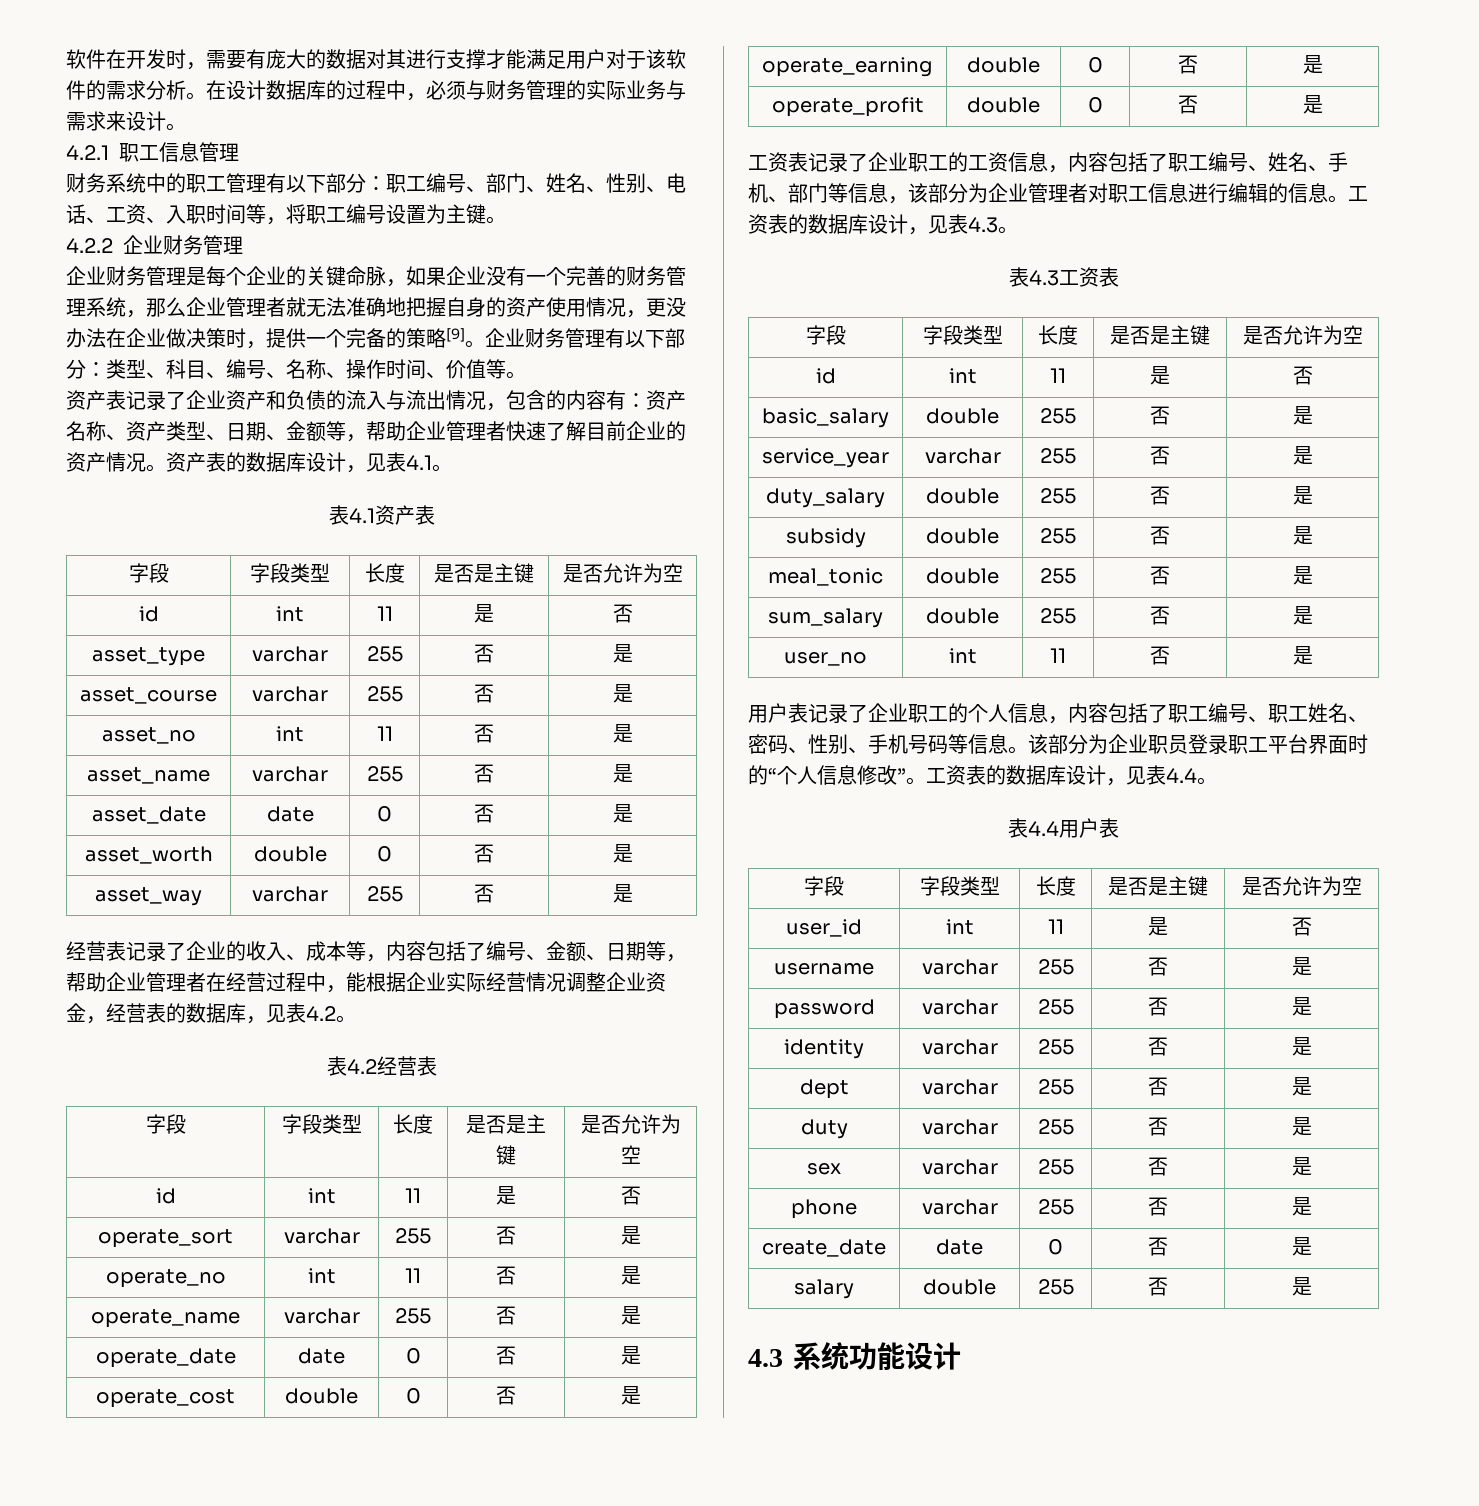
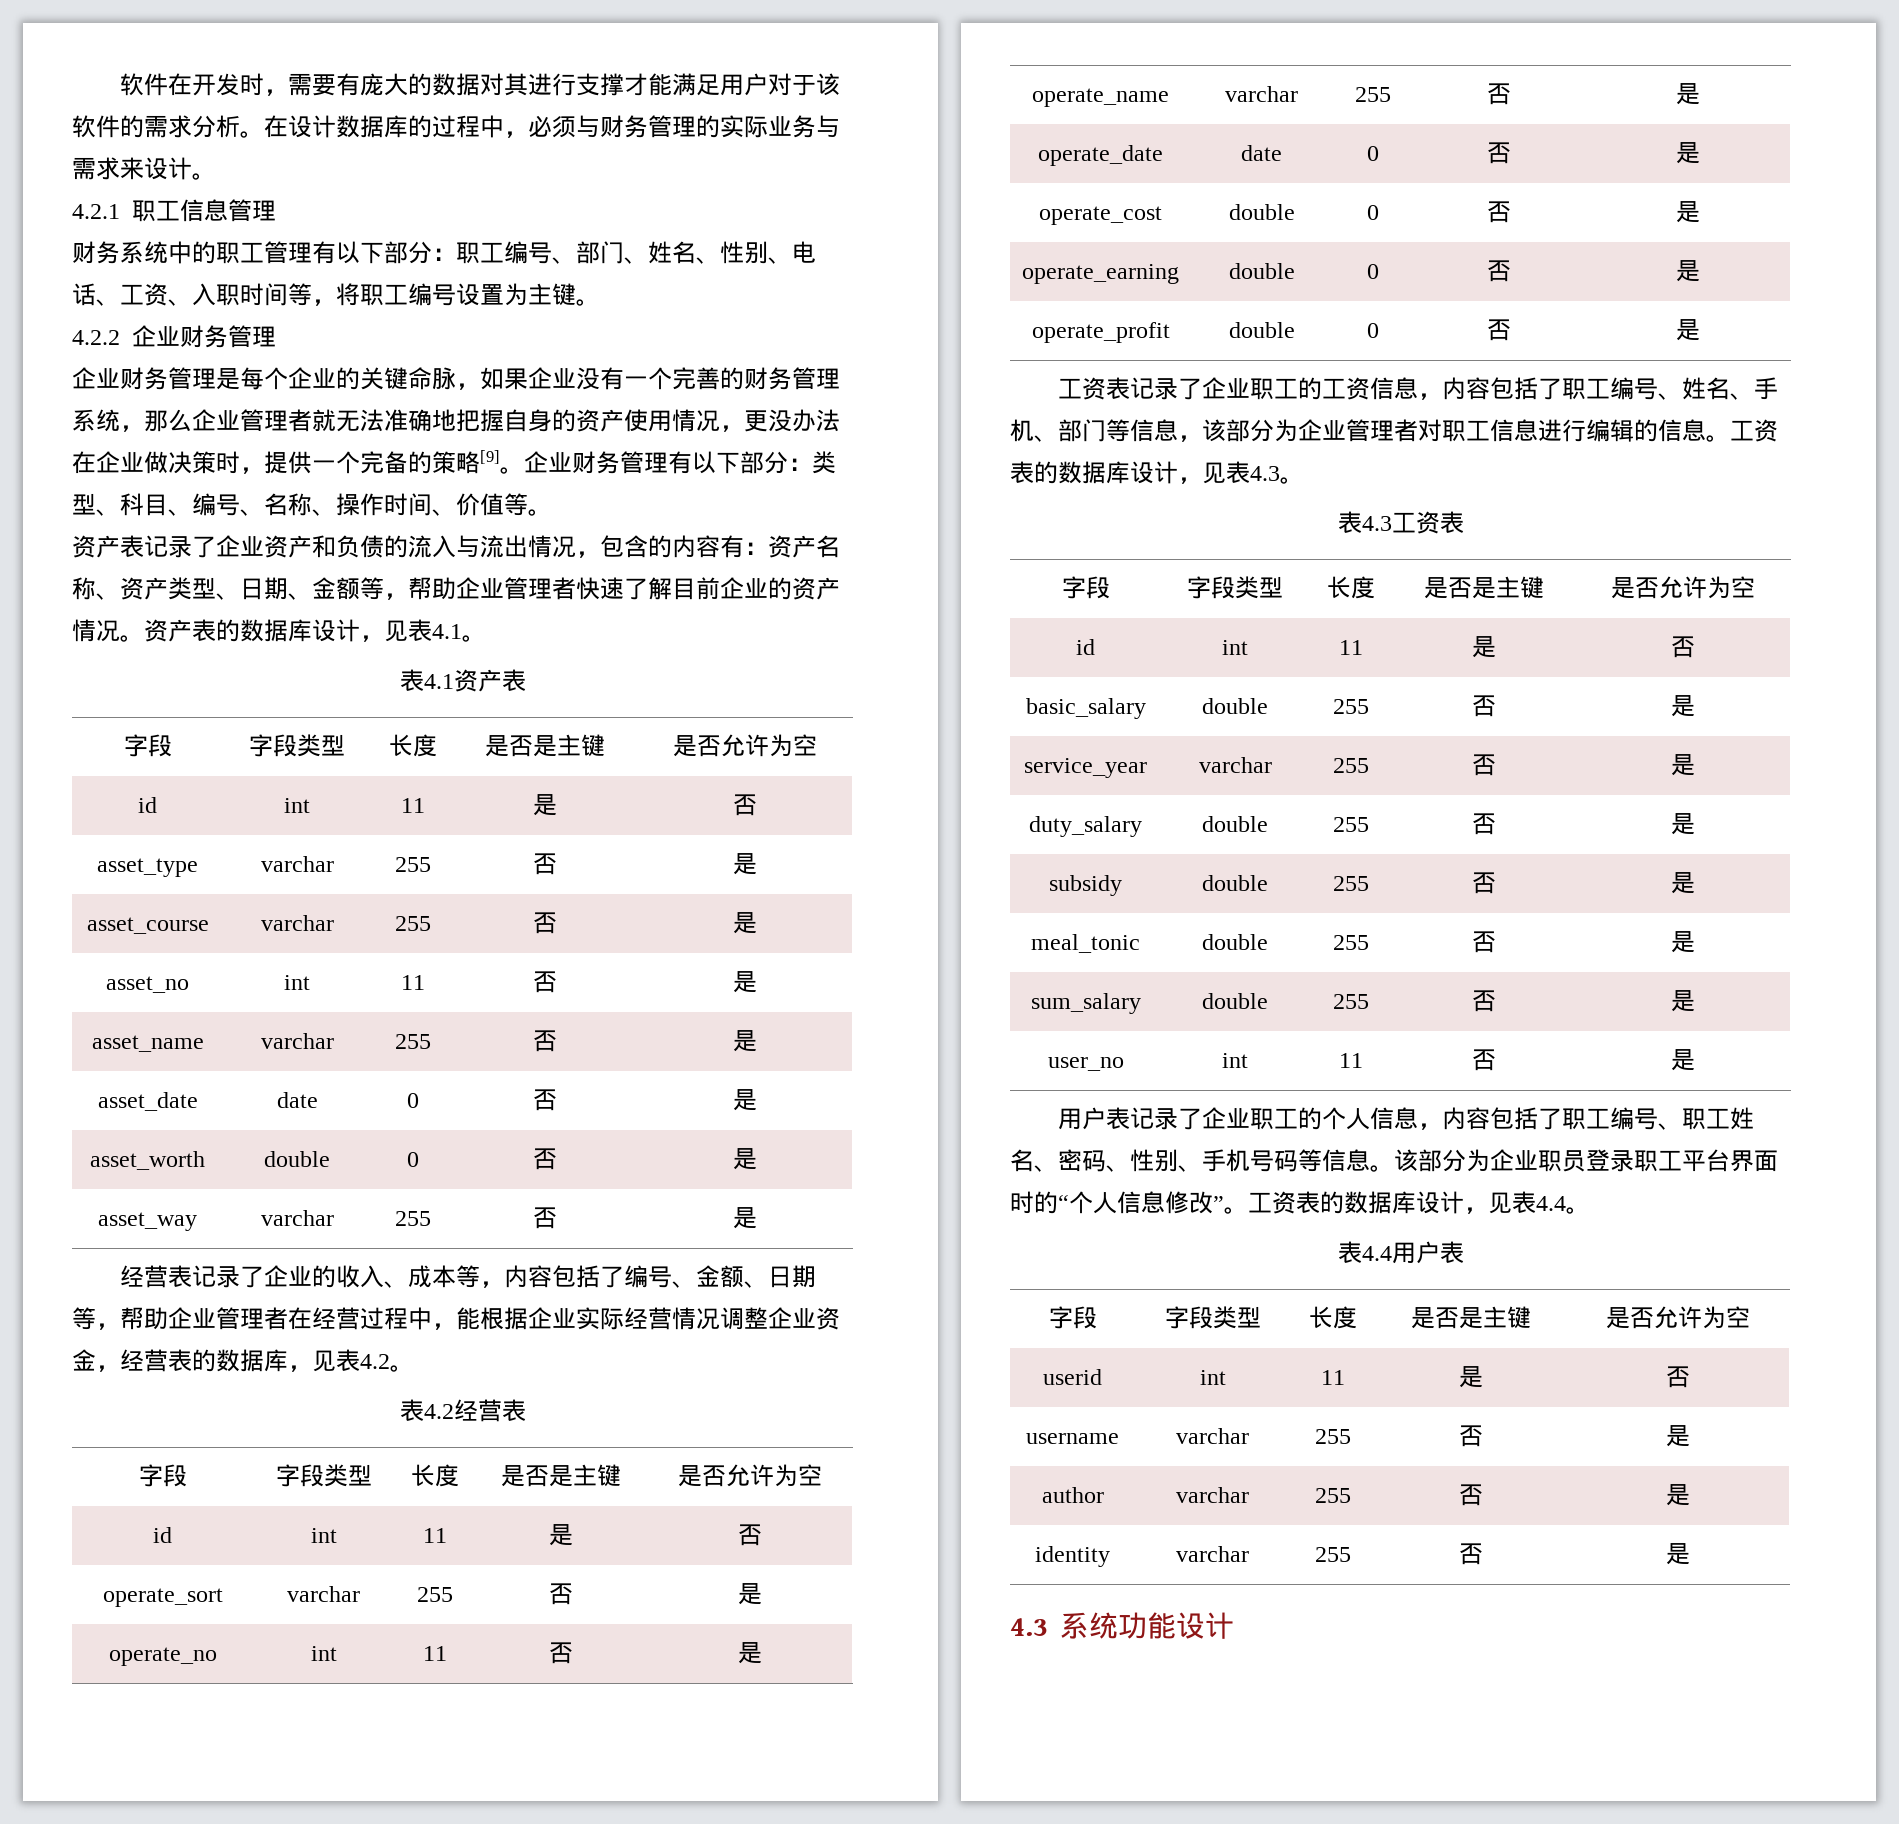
- user_id | int | 11 | 是 | 否
+ userid | int | 11 | 是 | 否
- password | varchar | 255 | 否 | 是
+ author | varchar | 255 | 否 | 是
- dept | varchar | 255 | 否 | 是
- duty | varchar | 255 | 否 | 是
- sex | varchar | 255 | 否 | 是
- phone | varchar | 255 | 否 | 是
- create_date | date | 0 | 否 | 是
- salary | double | 255 | 否 | 是

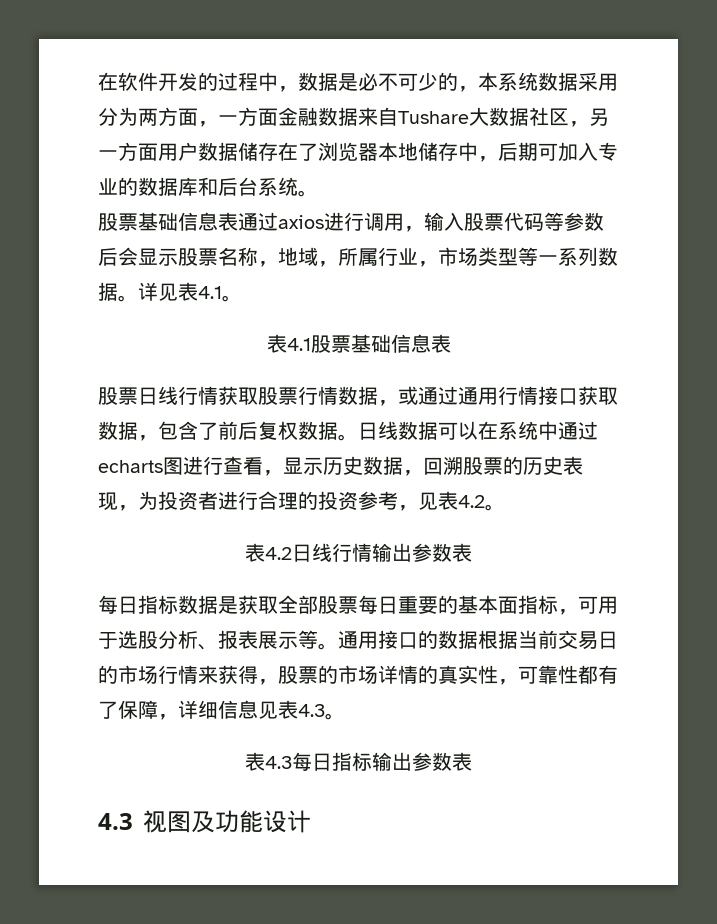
- 软件在开发时，需要有庞大的数据对其进行支撑才能满足用户对于该软件的需求分析。在设计数据库的过程中，必须与财务管理的实际业务与需求来设计。
- 4.2.1职工信息管理
- 财务系统中的职工管理有以下部分：职工编号、部门、姓名、性别、电话、工资、入职时间等，将职工编号设置为主键。
- 4.2.2企业财务管理
- 企业财务管理是每个企业的关键命脉，如果企业没有一个完善的财务管理系统，那么企业管理者就无法准确地把握自身的资产使用情况，更没办法在企业做决策时，提供一个完备的策略[9]。企业财务管理有以下部分：类型、科目、编号、名称、操作时间、价值等。
- 资产表记录了企业资产和负债的流入与流出情况，包含的内容有：资产名称、资产类型、日期、金额等，帮助企业管理者快速了解目前企业的资产情况。资产表的数据库设计，见表4.1。
- 表4.1资产表
- 字段 | 字段类型 | 长度 | 是否是主键 | 是否允许为空
- id | int | 11 | 是 | 否
- asset_type | varchar | 255 | 否 | 是
- asset_course | varchar | 255 | 否 | 是
- asset_no | int | 11 | 否 | 是
- asset_name | varchar | 255 | 否 | 是
- asset_date | date | 0 | 否 | 是
- asset_worth | double | 0 | 否 | 是
- asset_way | varchar | 255 | 否 | 是
- 经营表记录了企业的收入、成本等，内容包括了编号、金额、日期等，帮助企业管理者在经营过程中，能根据企业实际经营情况调整企业资金，经营表的数据库，见表4.2。
+ 在软件开发的过程中，数据是必不可少的，本系统数据采用分为两方面，一方面金融数据来自Tushare大数据社区，另一方面用户数据储存在了浏览器本地储存中，后期可加入专业的数据库和后台系统。
+ 股票基础信息表通过axios进行调用，输入股票代码等参数后会显示股票名称，地域，所属行业，市场类型等一系列数据。详见表4.1。
+ 表4.1股票基础信息表
+ 股票日线行情获取股票行情数据，或通过通用行情接口获取数据，包含了前后复权数据。日线数据可以在系统中通过echarts图进行查看，显示历史数据，回溯股票的历史表现，为投资者进行合理的投资参考，见表4.2。
- 表4.2经营表
- 字段 | 字段类型 | 长度 | 是否是主键 | 是否允许为空
- id | int | 11 | 是 | 否
- operate_sort | varchar | 255 | 否 | 是
- operate_no | int | 11 | 否 | 是
- operate_name | varchar | 255 | 否 | 是
- operate_date | date | 0 | 否 | 是
- operate_cost | double | 0 | 否 | 是
- operate_earning | double | 0 | 否 | 是
- operate_profit | double | 0 | 否 | 是
- 工资表记录了企业职工的工资信息，内容包括了职工编号、姓名、手机、部门等信息，该部分为企业管理者对职工信息进行编辑的信息。工资表的数据库设计，见表4.3。
- 表4.3工资表
- 字段 | 字段类型 | 长度 | 是否是主键 | 是否允许为空
- id | int | 11 | 是 | 否
- basic_salary | double | 255 | 否 | 是
- service_year | varchar | 255 | 否 | 是
- duty_salary | double | 255 | 否 | 是
- subsidy | double | 255 | 否 | 是
- meal_tonic | double | 255 | 否 | 是
- sum_salary | double | 255 | 否 | 是
- user_no | int | 11 | 否 | 是
- 用户表记录了企业职工的个人信息，内容包括了职工编号、职工姓名、密码、性别、手机号码等信息。该部分为企业职员登录职工平台界面时的“个人信息修改”。工资表的数据库设计，见表4.4。
- 表4.4用户表
- 字段 | 字段类型 | 长度 | 是否是主键 | 是否允许为空
- userid | int | 11 | 是 | 否
- username | varchar | 255 | 否 | 是
- author | varchar | 255 | 否 | 是
- identity | varchar | 255 | 否 | 是
- 4.3系统功能设计
+ 表4.2日线行情输出参数表
+ 每日指标数据是获取全部股票每日重要的基本面指标，可用于选股分析、报表展示等。通用接口的数据根据当前交易日的市场行情来获得，股票的市场详情的真实性，可靠性都有了保障，详细信息见表4.3。
+ 表4.3每日指标输出参数表
+ 4.3视图及功能设计

